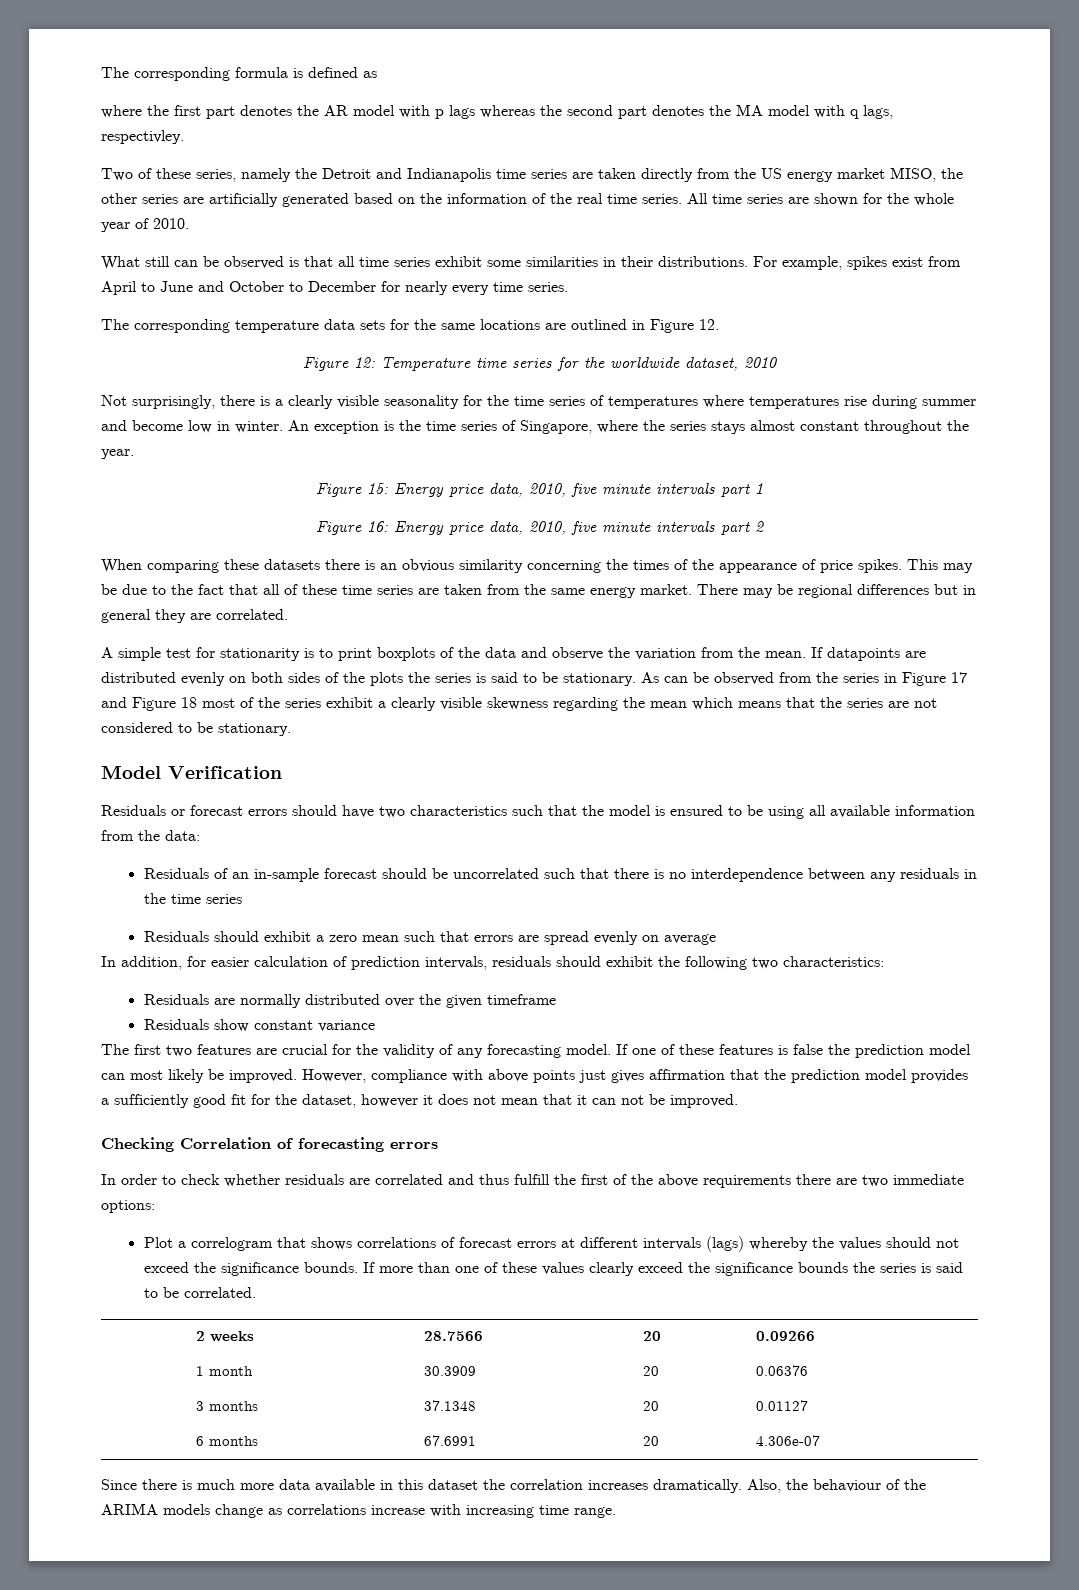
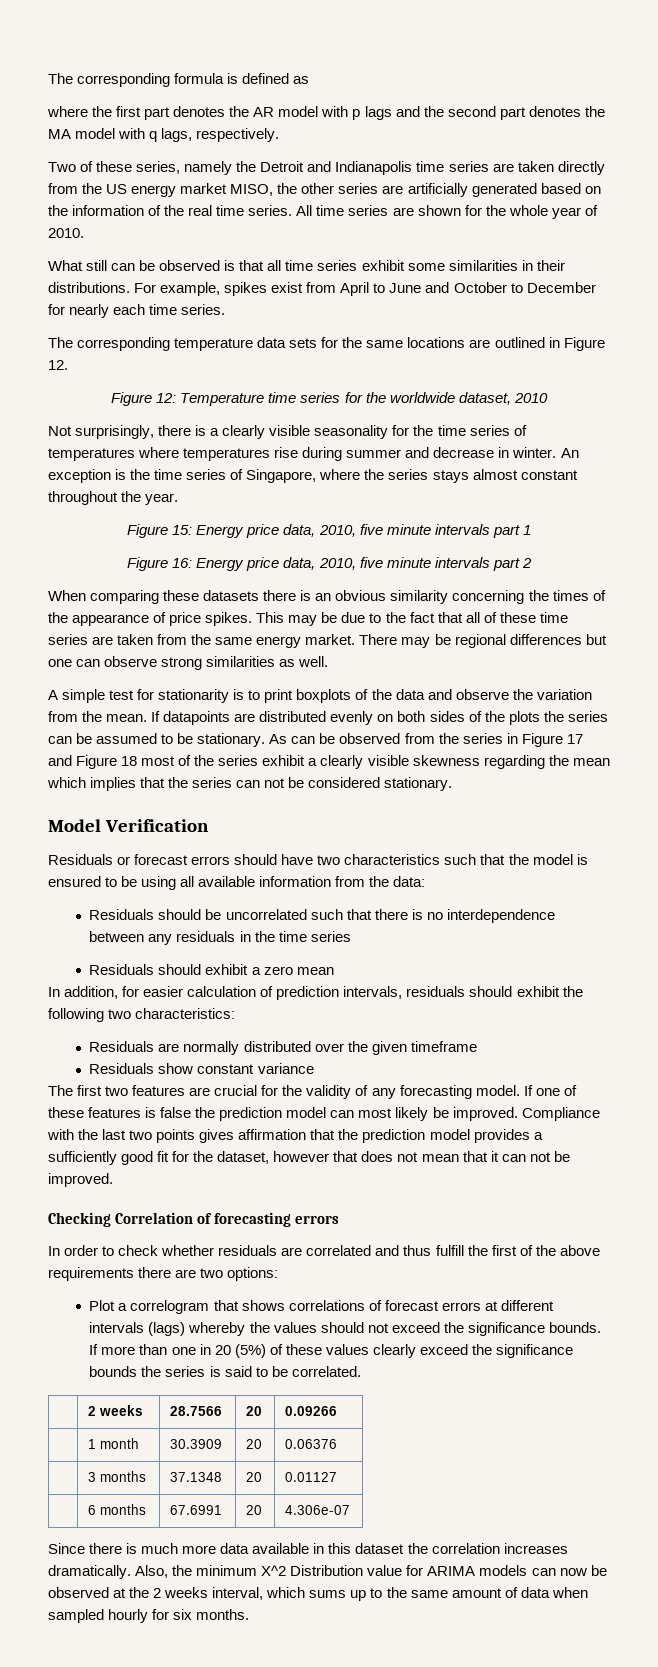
- where the first part denotes the AR model with p lags whereas the second part denotes the MA model with q lags, respectivley.
+ where the first part denotes the AR model with p lags and the second part denotes the MA model with q lags, respectively.
- For example, spikes exist from April to June and October to December for nearly every time series.
+ For example, spikes exist from April to June and October to December for nearly each time series.
- Not surprisingly, there is a clearly visible seasonality for the time series of temperatures where temperatures rise during summer and become low in winter.
+ Not surprisingly, there is a clearly visible seasonality for the time series of temperatures where temperatures rise during summer and decrease in winter.
- There may be regional differences but in general they are correlated.
+ There may be regional differences but one can observe strong similarities as well.
- If datapoints are distributed evenly on both sides of the plots the series is said to be stationary.
+ If datapoints are distributed evenly on both sides of the plots the series can be assumed to be stationary.
- As can be observed from the series in Figure 17 and Figure 18 most of the series exhibit a clearly visible skewness regarding the mean which means that the series are not considered to be stationary.
+ As can be observed from the series in Figure 17 and Figure 18 most of the series exhibit a clearly visible skewness regarding the mean which implies that the series can not be considered stationary.
- Residuals of an in-sample forecast should be uncorrelated such that there is no interdependence between any residuals in the time series
+ Residuals should be uncorrelated such that there is no interdependence between any residuals in the time series
- Residuals should exhibit a zero mean such that errors are spread evenly on average
+ Residuals should exhibit a zero mean
- However, compliance with above points just gives affirmation that the prediction model provides a sufficiently good fit for the dataset, however it does not mean that it can not be improved.
+ Compliance with the last two points gives affirmation that the prediction model provides a sufficiently good fit for the dataset, however that does not mean that it can not be improved.
- In order to check whether residuals are correlated and thus fulfill the first of the above requirements there are two immediate options:
+ In order to check whether residuals are correlated and thus fulfill the first of the above requirements there are two options:
- If more than one of these values clearly exceed the significance bounds the series is said to be correlated.
+ If more than one in 20 (5%) of these values clearly exceed the significance bounds the series is said to be correlated.
- Also, the behaviour of the ARIMA models change as correlations increase with increasing time range.
+ Also, the minimum X^2 Distribution value for ARIMA models can now be observed at the 2 weeks interval, which sums up to the same amount of data when sampled hourly for six months.

